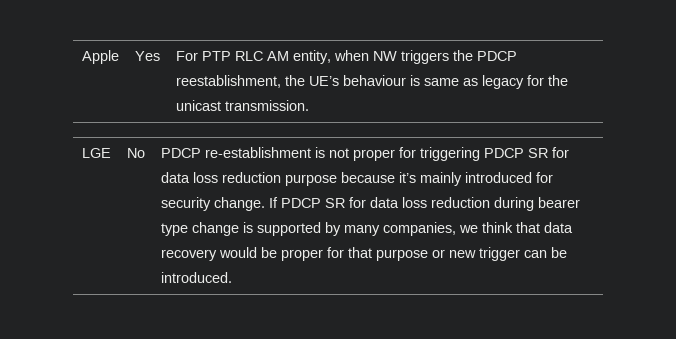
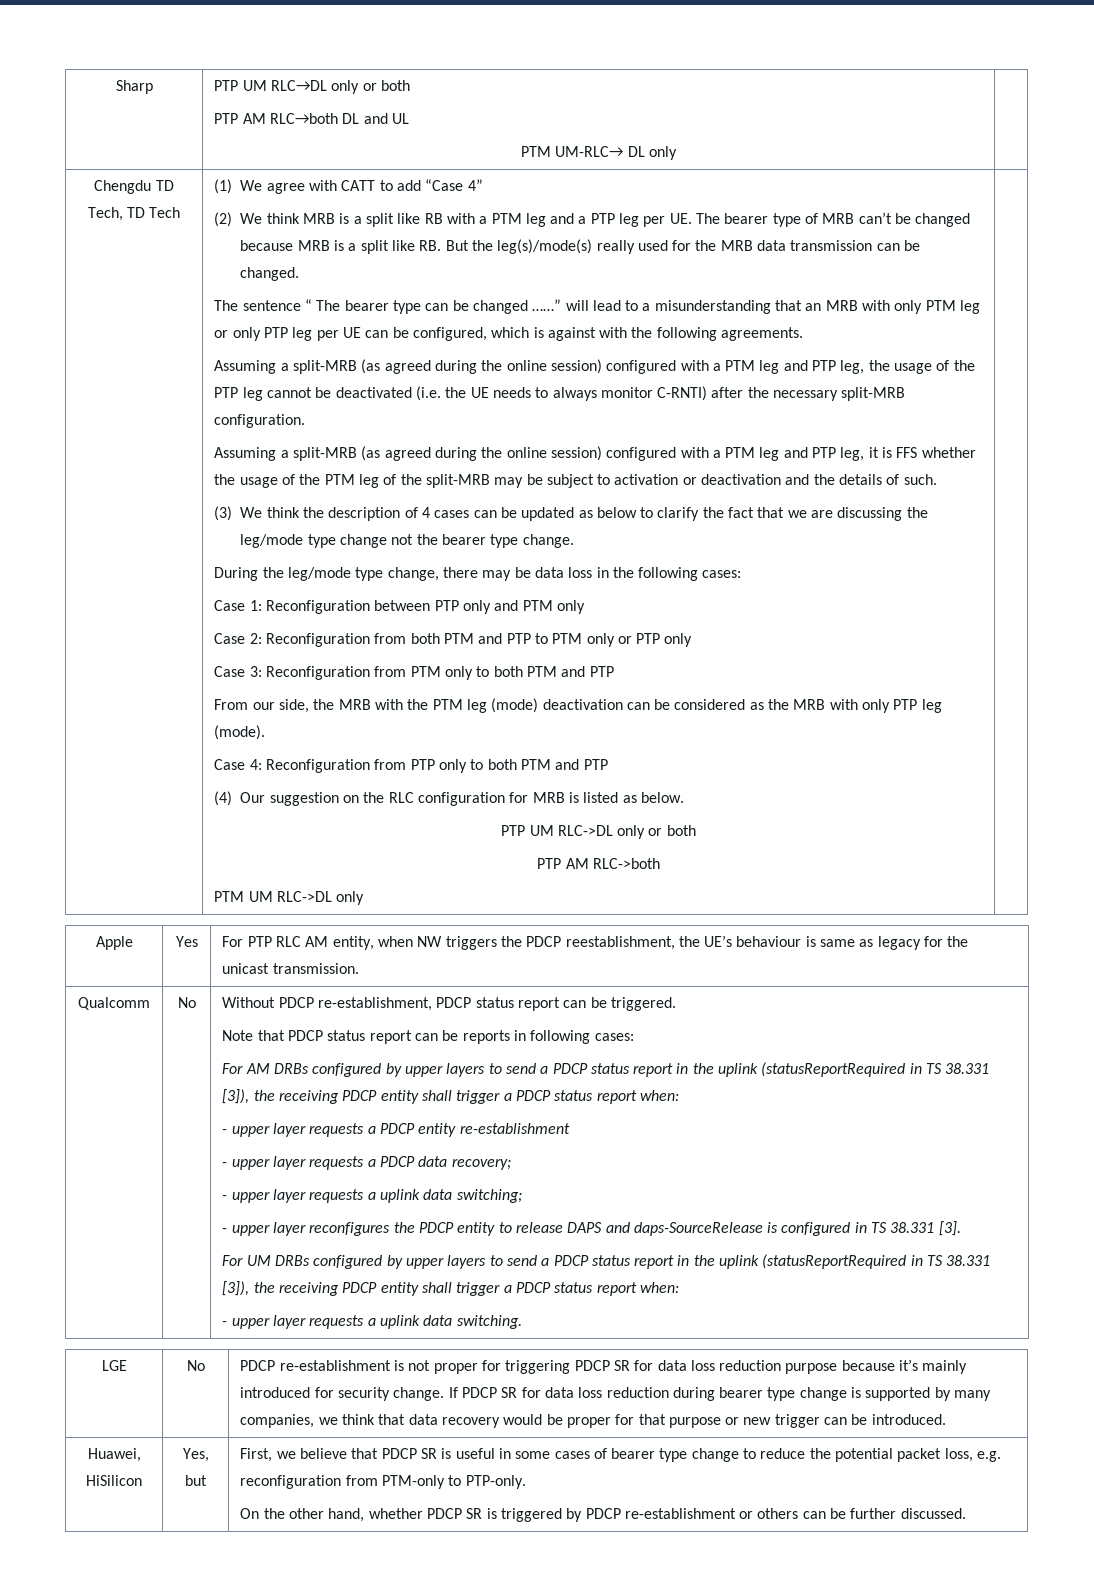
+ Sharp | PTP UM RLC→DL only or both
+ PTP AM RLC→both DL and UL
+ PTM UM-RLC→ DL only |
+ Chengdu TD Tech, TD Tech | (1) We agree with CATT to add “Case 4”
+ (2) We think MRB is a split like RB with a PTM leg and a PTP leg per UE. The bearer type of MRB can’t be changed because MRB is a split like RB. But the leg(s)/mode(s) really used for the MRB data transmission can be changed.
+ The sentence “ The bearer type can be changed ……” will lead to a misunderstanding that an MRB with only PTM leg or only PTP leg per UE can be configured, which is against with the following agreements.
+ Assuming a split-MRB (as agreed during the online session) configured with a PTM leg and PTP leg, the usage of the PTP leg cannot be deactivated (i.e. the UE needs to always monitor C-RNTI) after the necessary split-MRB configuration.
+ Assuming a split-MRB (as agreed during the online session) configured with a PTM leg and PTP leg, it is FFS whether the usage of the PTM leg of the split-MRB may be subject to activation or deactivation and the details of such.
+ (3) We think the description of 4 cases can be updated as below to clarify the fact that we are discussing the leg/mode type change not the bearer type change.
+ During the leg/mode type change, there may be data loss in the following cases:
+ Case 1: Reconfiguration between PTP only and PTM only
+ Case 2: Reconfiguration from both PTM and PTP to PTM only or PTP only
+ Case 3: Reconfiguration from PTM only to both PTM and PTP
+ From our side, the MRB with the PTM leg (mode) deactivation can be considered as the MRB with only PTP leg (mode).
+ Case 4: Reconfiguration from PTP only to both PTM and PTP
+ (4) Our suggestion on the RLC configuration for MRB is listed as below.
+ PTP UM RLC->DL only or both
+ PTP AM RLC->both
+ PTM UM RLC->DL only
+ Qualcomm | No | Without PDCP re-establishment, PDCP status report can be triggered.
+ Note that PDCP status report can be reports in following cases:
+ For AM DRBs configured by upper layers to send a PDCP status report in the uplink (statusReportRequired in TS 38.331 [3]), the receiving PDCP entity shall trigger a PDCP status report when:
+ - upper layer requests a PDCP entity re-establishment
+ - upper layer requests a PDCP data recovery;
+ - upper layer requests a uplink data switching;
+ - upper layer reconfigures the PDCP entity to release DAPS and daps-SourceRelease is configured in TS 38.331 [3].
+ For UM DRBs configured by upper layers to send a PDCP status report in the uplink (statusReportRequired in TS 38.331 [3]), the receiving PDCP entity shall trigger a PDCP status report when:
+ - upper layer requests a uplink data switching.
+ Huawei, HiSilicon | Yes, but | First, we believe that PDCP SR is useful in some cases of bearer type change to reduce the potential packet loss, e.g. reconfiguration from PTM-only to PTP-only.
+ On the other hand, whether PDCP SR is triggered by PDCP re-establishment or others can be further discussed.

